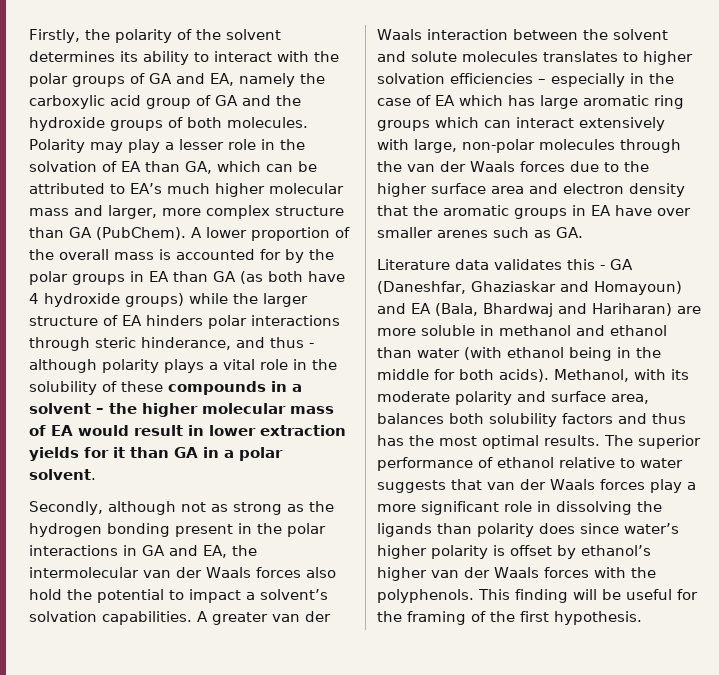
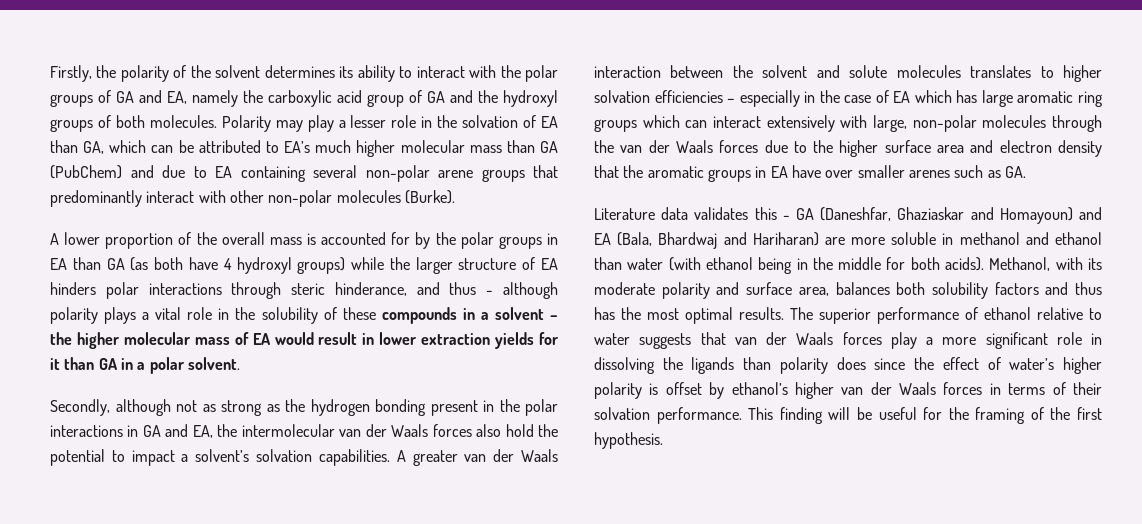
- Firstly, the polarity of the solvent determines its ability to interact with the polar groups of GA and EA, namely the carboxylic acid group of GA and the hydroxide groups of both molecules.
+ Firstly, the polarity of the solvent determines its ability to interact with the polar groups of GA and EA, namely the carboxylic acid group of GA and the hydroxyl groups of both molecules.
- Polarity may play a lesser role in the solvation of EA than GA, which can be attributed to EA’s much higher molecular mass and larger, more complex structure than GA (PubChem). A lower proportion of the overall mass is accounted for by the polar groups in EA than GA (as both have 4 hydroxide groups) while the larger structure of EA hinders polar interactions through steric hinderance, and thus - although polarity plays a vital role in the solubility of these compounds in a solvent – the higher molecular mass of EA would result in lower extraction yields for it than GA in a polar solvent.
+ Polarity may play a lesser role in the solvation of EA than GA, which can be attributed to EA’s much higher molecular mass than GA (PubChem) and due to EA containing several non-polar arene groups that predominantly interact with other non-polar molecules (Burke).
+ A lower proportion of the overall mass is accounted for by the polar groups in EA than GA (as both have 4 hydroxyl groups) while the larger structure of EA hinders polar interactions through steric hinderance, and thus - although polarity plays a vital role in the solubility of these compounds in a solvent – the higher molecular mass of EA would result in lower extraction yields for it than GA in a polar solvent.
- The superior performance of ethanol relative to water suggests that van der Waals forces play a more significant role in dissolving the ligands than polarity does since water’s higher polarity is offset by ethanol’s higher van der Waals forces with the polyphenols.
+ The superior performance of ethanol relative to water suggests that van der Waals forces play a more significant role in dissolving the ligands than polarity does since the effect of water’s higher polarity is offset by ethanol’s higher van der Waals forces in terms of their solvation performance.

